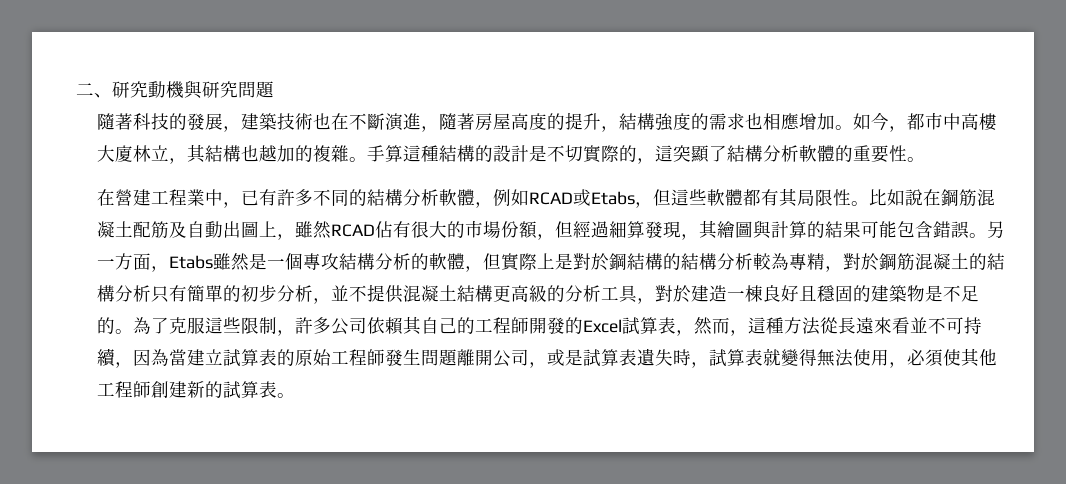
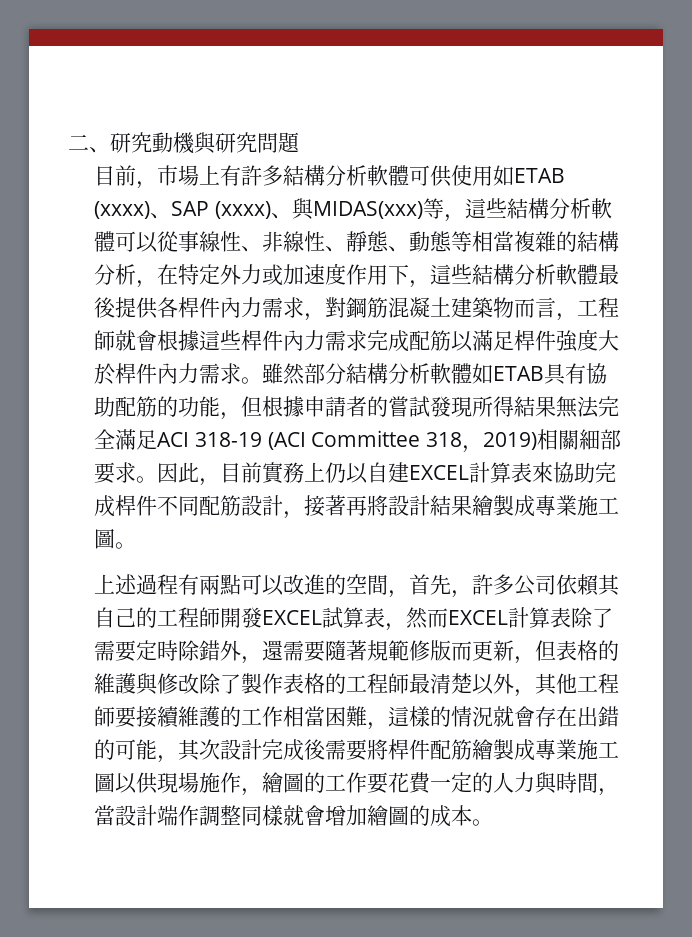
- 隨著科技的發展，建築技術也在不斷演進，隨著房屋高度的提升，結構強度的需求也相應增加。如今，都市中高樓大廈林立，其結構也越加的複雜。手算這種結構的設計是不切實際的，這突顯了結構分析軟體的重要性。
- 在營建工程業中，已有許多不同的結構分析軟體，例如RCAD或Etabs，但這些軟體都有其局限性。比如說在鋼筋混凝土配筋及自動出圖上，雖然RCAD佔有很大的市場份額，但經過細算發現，其繪圖與計算的結果可能包含錯誤。另一方面，Etabs雖然是一個專攻結構分析的軟體，但實際上是對於鋼結構的結構分析較為專精，對於鋼筋混凝土的結構分析只有簡單的初步分析，並不提供混凝土結構更高級的分析工具，對於建造一棟良好且穩固的建築物是不足的。為了克服這些限制，許多公司依賴其自己的工程師開發的Excel試算表，然而，這種方法從長遠來看並不可持續，因為當建立試算表的原始工程師發生問題離開公司，或是試算表遺失時，試算表就變得無法使用，必須使其他工程師創建新的試算表。
+ 目前，市場上有許多結構分析軟體可供使用如ETAB (xxxx)、SAP (xxxx)、與MIDAS(xxx)等，這些結構分析軟體可以從事線性、非線性、靜態、動態等相當複雜的結構分析，在特定外力或加速度作用下，這些結構分析軟體最後提供各桿件內力需求，對鋼筋混凝土建築物而言，工程師就會根據這些桿件內力需求完成配筋以滿足桿件強度大於桿件內力需求。雖然部分結構分析軟體如ETAB具有協助配筋的功能，但根據申請者的嘗試發現所得結果無法完全滿足ACI 318-19 (ACI Committee 318，2019)相關細部要求。因此，目前實務上仍以自建EXCEL計算表來協助完成桿件不同配筋設計，接著再將設計結果繪製成專業施工圖。
+ 上述過程有兩點可以改進的空間，首先，許多公司依賴其自己的工程師開發EXCEL試算表，然而EXCEL計算表除了需要定時除錯外，還需要隨著規範修版而更新，但表格的維護與修改除了製作表格的工程師最清楚以外，其他工程師要接續維護的工作相當困難，這樣的情況就會存在出錯的可能，其次設計完成後需要將桿件配筋繪製成專業施工圖以供現場施作，繪圖的工作要花費一定的人力與時間，當設計端作調整同樣就會增加繪圖的成本。

